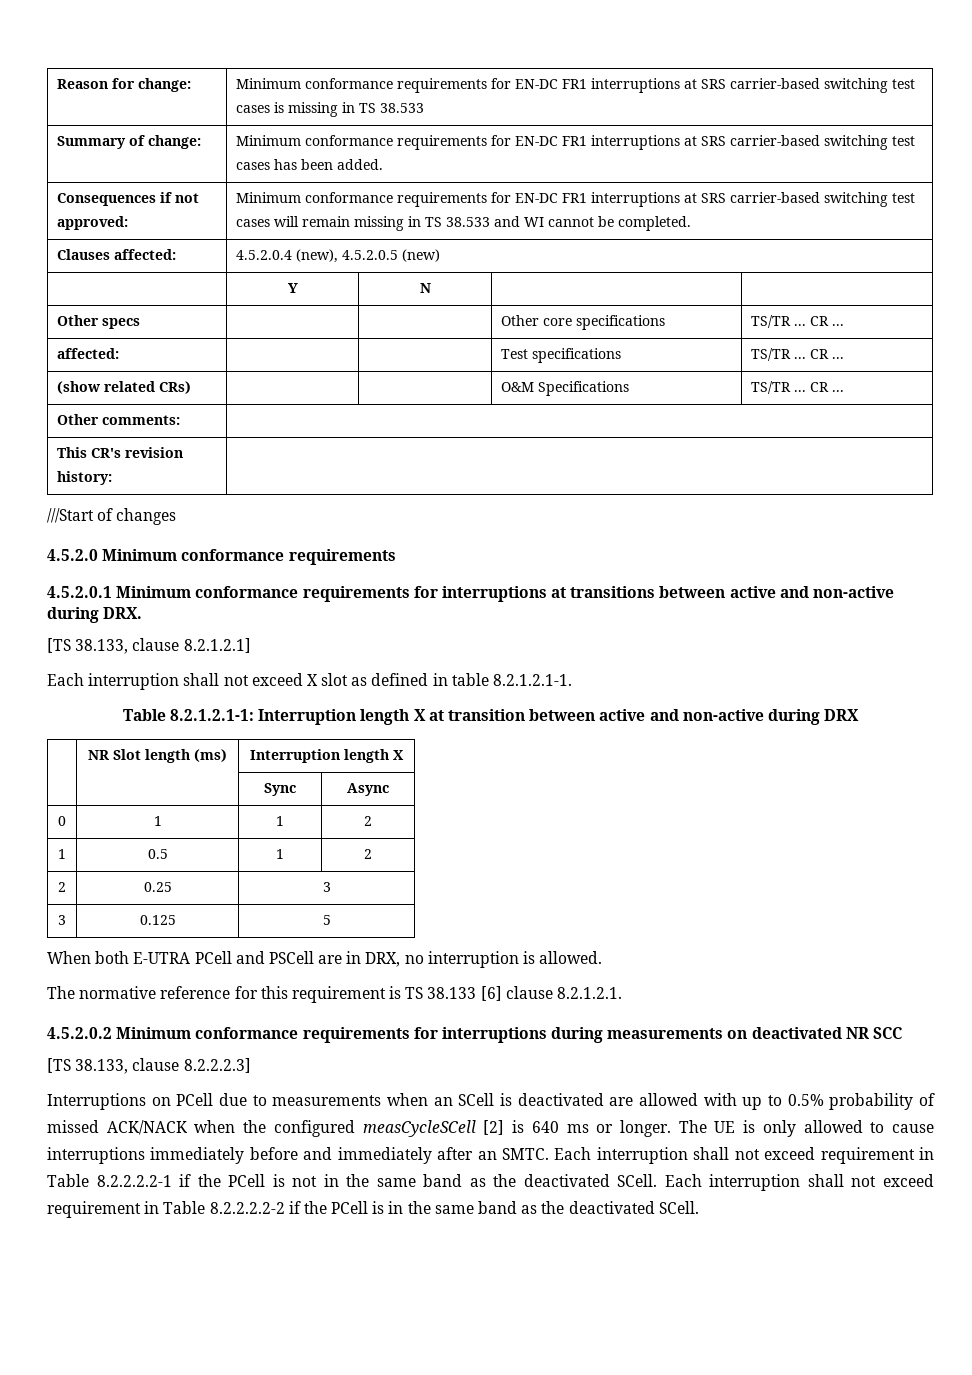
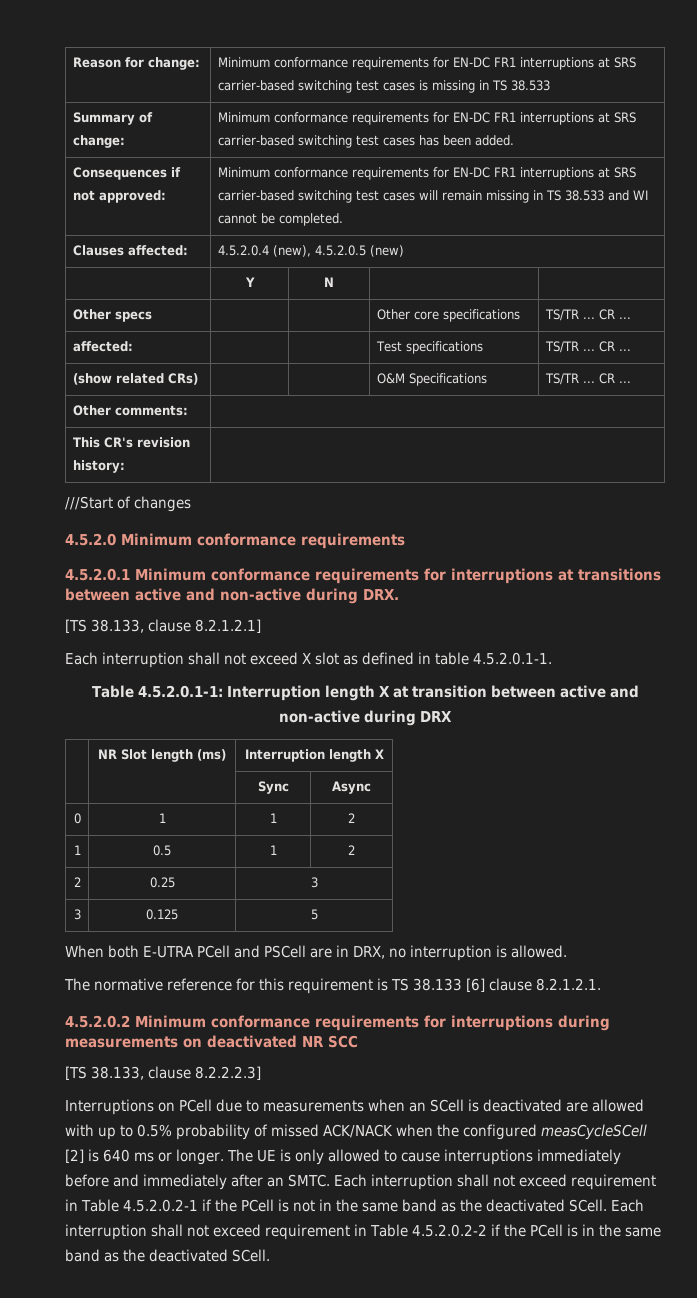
- Each interruption shall not exceed X slot as defined in table 8.2.1.2.1-1.
- Table 8.2.1.2.1-1: Interruption length X at transition between active and non-active during DRX
+ Each interruption shall not exceed X slot as defined in table 4.5.2.0.1-1.
+ Table 4.5.2.0.1-1: Interruption length X at transition between active and non-active during DRX
- Each interruption shall not exceed requirement in Table 8.2.2.2.2-1 if the PCell is not in the same band as the deactivated SCell.
+ Each interruption shall not exceed requirement in Table 4.5.2.0.2-1 if the PCell is not in the same band as the deactivated SCell.
- Each interruption shall not exceed requirement in Table 8.2.2.2.2-2 if the PCell is in the same band as the deactivated SCell.
+ Each interruption shall not exceed requirement in Table 4.5.2.0.2-2 if the PCell is in the same band as the deactivated SCell.

